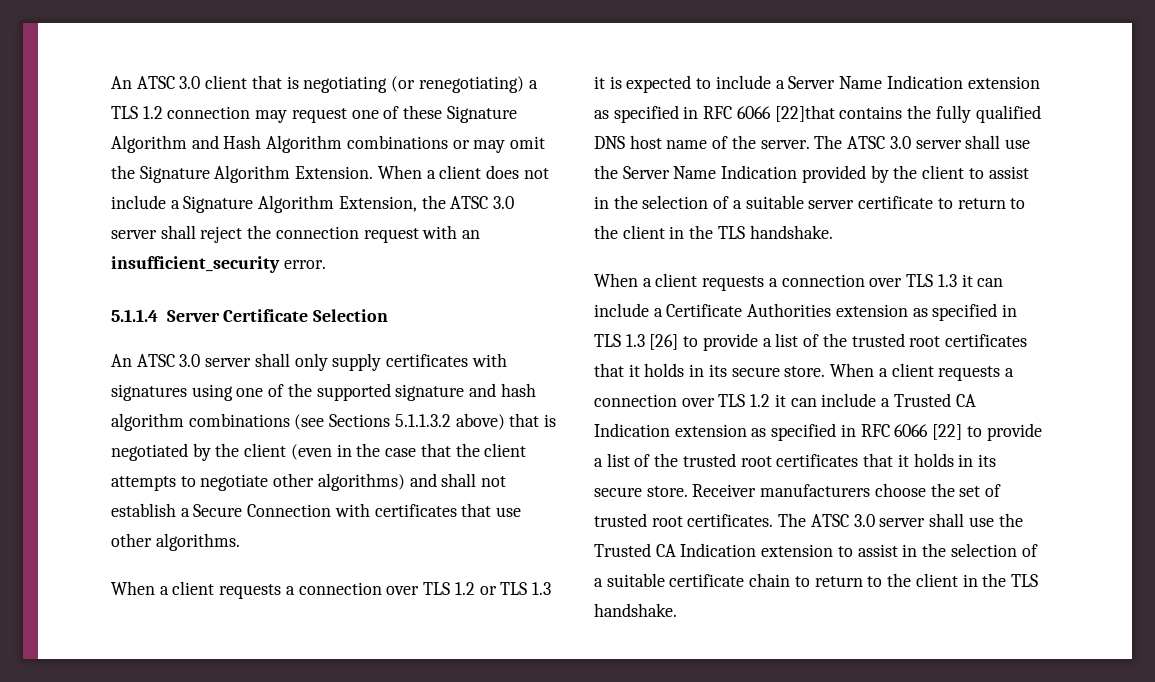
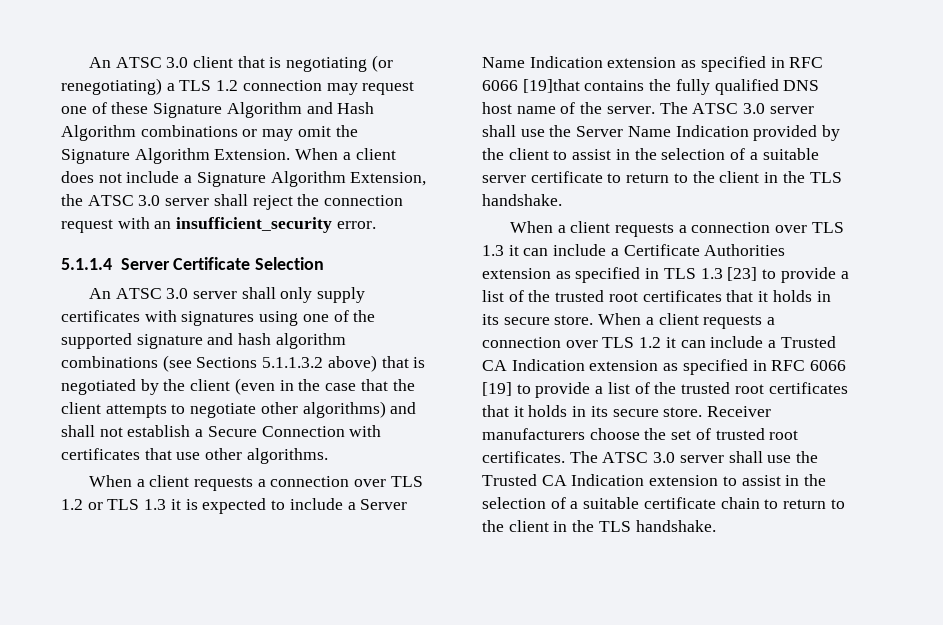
- When a client requests a connection over TLS 1.2 or TLS 1.3 it is expected to include a Server Name Indication extension as specified in RFC 6066 [22]that contains the fully qualified DNS host name of the server.
+ When a client requests a connection over TLS 1.2 or TLS 1.3 it is expected to include a Server Name Indication extension as specified in RFC 6066 [19]that contains the fully qualified DNS host name of the server.
- When a client requests a connection over TLS 1.3 it can include a Certificate Authorities extension as specified in TLS 1.3 [26] to provide a list of the trusted root certificates that it holds in its secure store.
+ When a client requests a connection over TLS 1.3 it can include a Certificate Authorities extension as specified in TLS 1.3 [23] to provide a list of the trusted root certificates that it holds in its secure store.
- When a client requests a connection over TLS 1.2 it can include a Trusted CA Indication extension as specified in RFC 6066 [22] to provide a list of the trusted root certificates that it holds in its secure store.
+ When a client requests a connection over TLS 1.2 it can include a Trusted CA Indication extension as specified in RFC 6066 [19] to provide a list of the trusted root certificates that it holds in its secure store.

